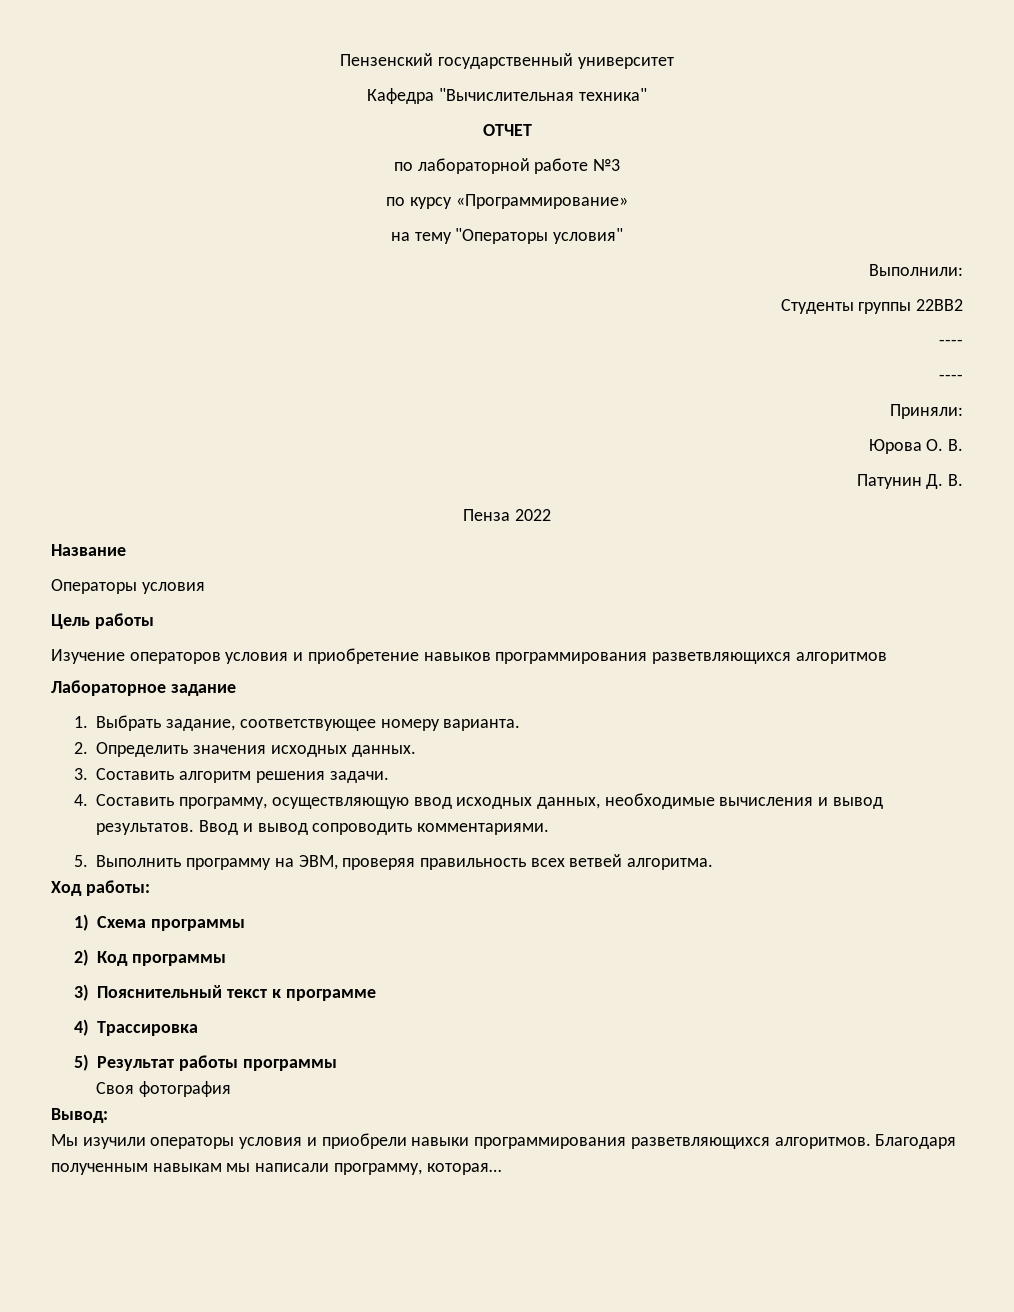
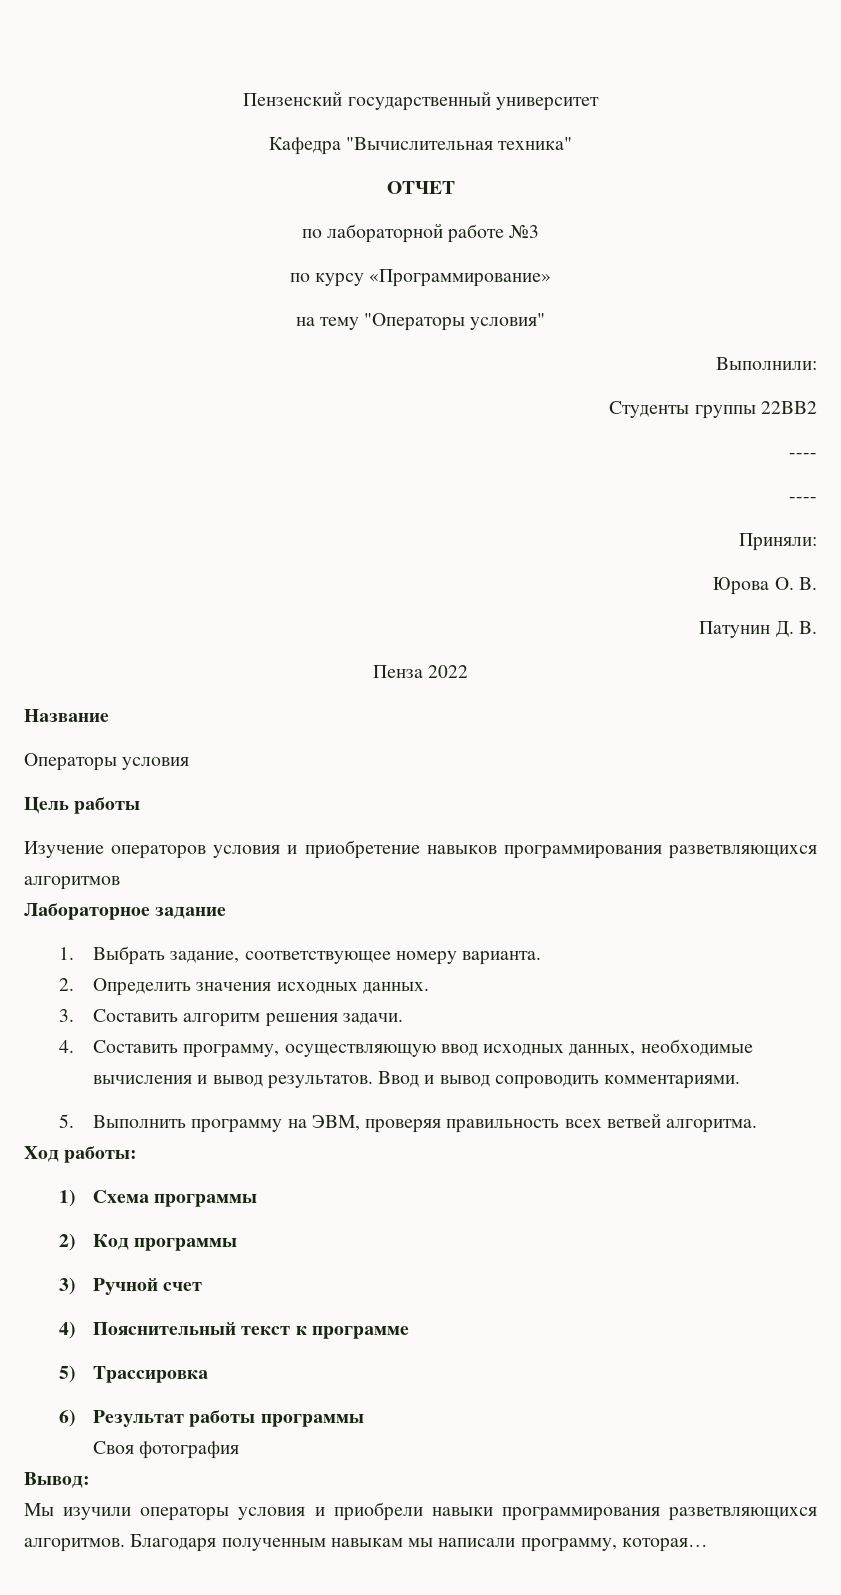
- 3) Пояснительный текст к программе
+ 3) Ручной счет
+ 4) Пояснительный текст к программе
- 4) Трассировка
+ 5) Трассировка
- 5) Результат работы программы
+ 6) Результат работы программы

